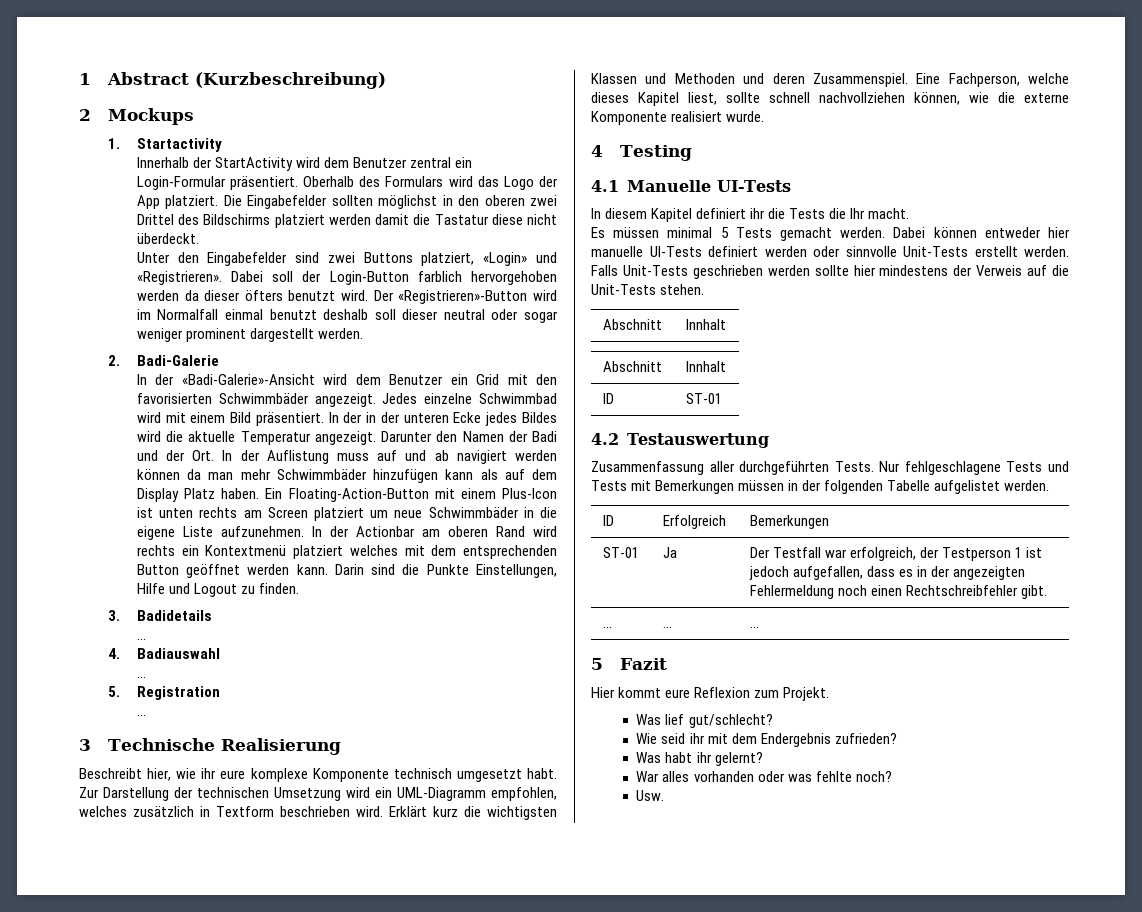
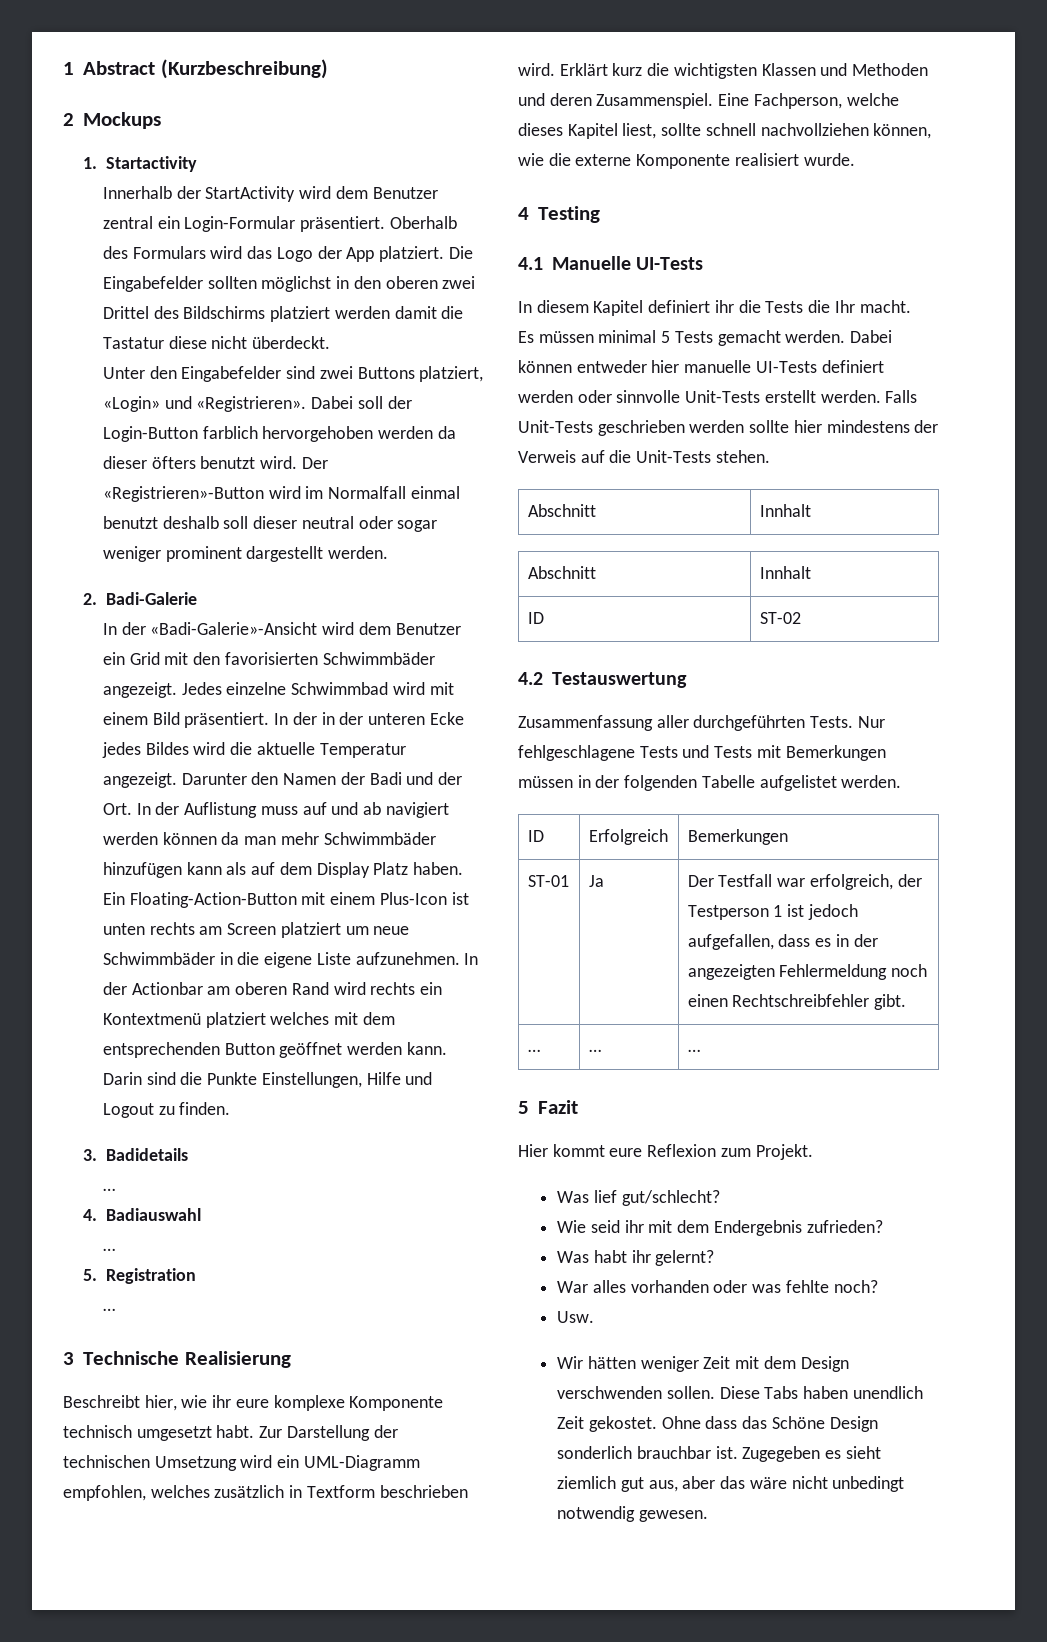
- ID | ST-01
+ ID | ST-02
+ Wir hätten weniger Zeit mit dem Design verschwenden sollen. Diese Tabs haben unendlich Zeit gekostet. Ohne dass das Schöne Design sonderlich brauchbar ist. Zugegeben es sieht ziemlich gut aus, aber das wäre nicht unbedingt notwendig gewesen.

